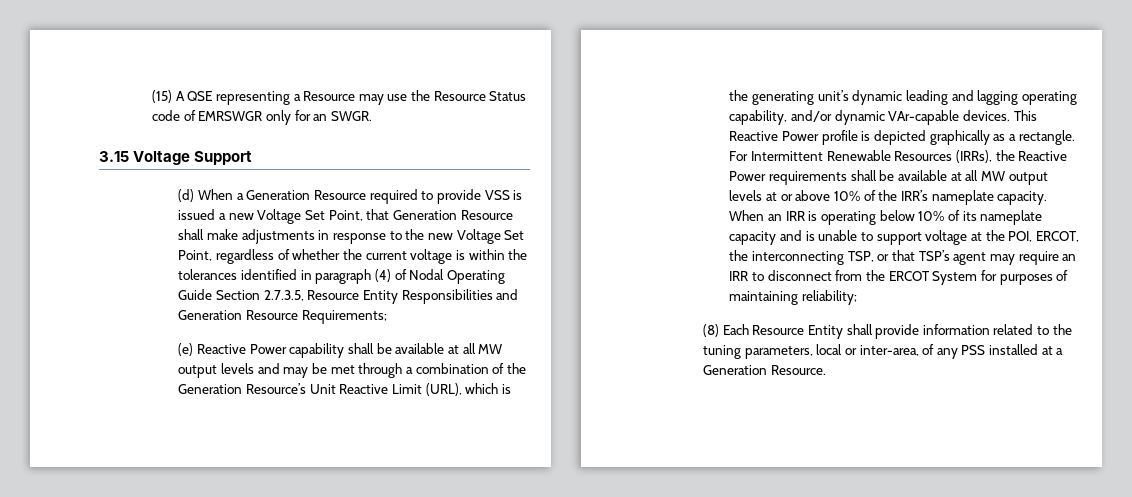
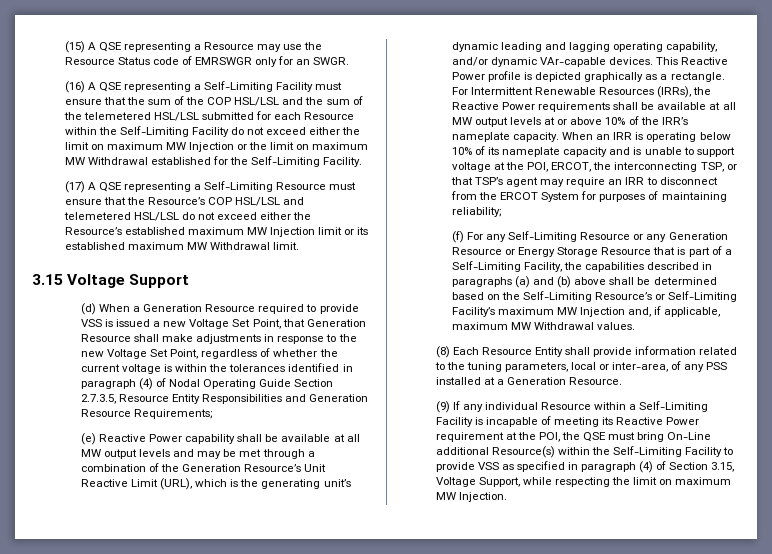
+ (16) A QSE representing a Self-Limiting Facility must ensure that the sum of the COP HSL/LSL and the sum of the telemetered HSL/LSL submitted for each Resource within the Self-Limiting Facility do not exceed either the limit on maximum MW Injection or the limit on maximum MW Withdrawal established for the Self-Limiting Facility.
+ (17) A QSE representing a Self-Limiting Resource must ensure that the Resource’s COP HSL/LSL and telemetered HSL/LSL do not exceed either the Resource’s established maximum MW Injection limit or its established maximum MW Withdrawal limit.
+ (f) For any Self-Limiting Resource or any Generation Resource or Energy Storage Resource that is part of a Self-Limiting Facility, the capabilities described in paragraphs (a) and (b) above shall be determined based on the Self-Limiting Resource’s or Self-Limiting Facility’s maximum MW Injection and, if applicable, maximum MW Withdrawal values.
+ (9) If any individual Resource within a Self-Limiting Facility is incapable of meeting its Reactive Power requirement at the POI, the QSE must bring On-Line additional Resource(s) within the Self-Limiting Facility to provide VSS as specified in paragraph (4) of Section 3.15, Voltage Support, while respecting the limit on maximum MW Injection.

